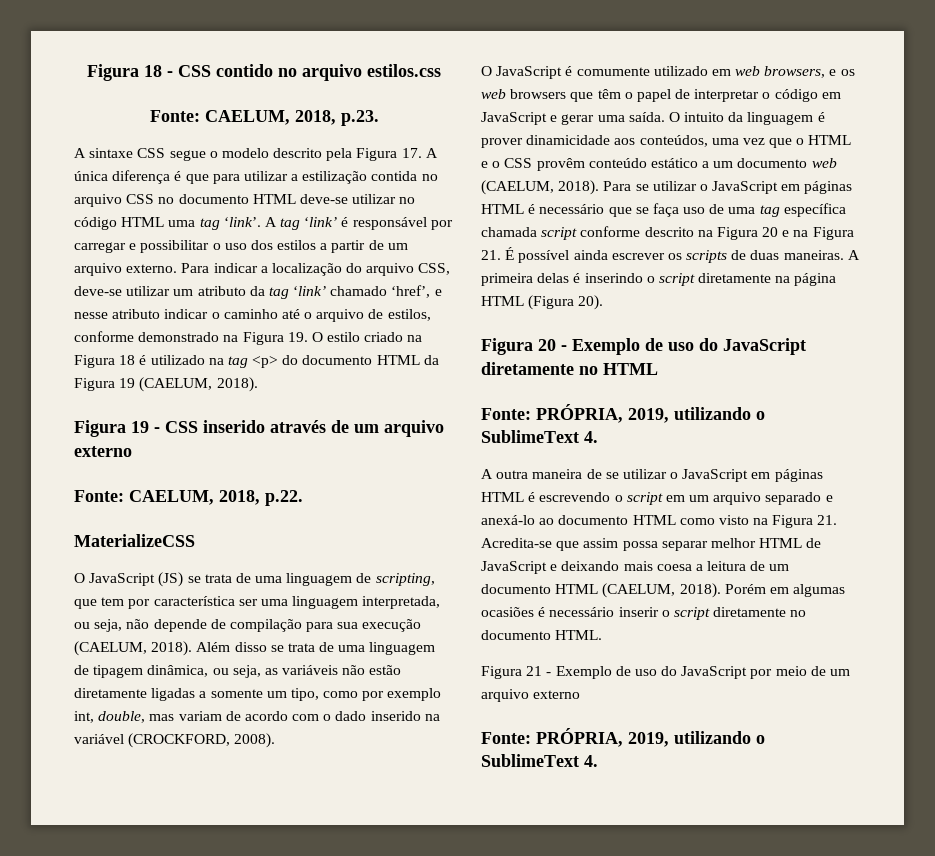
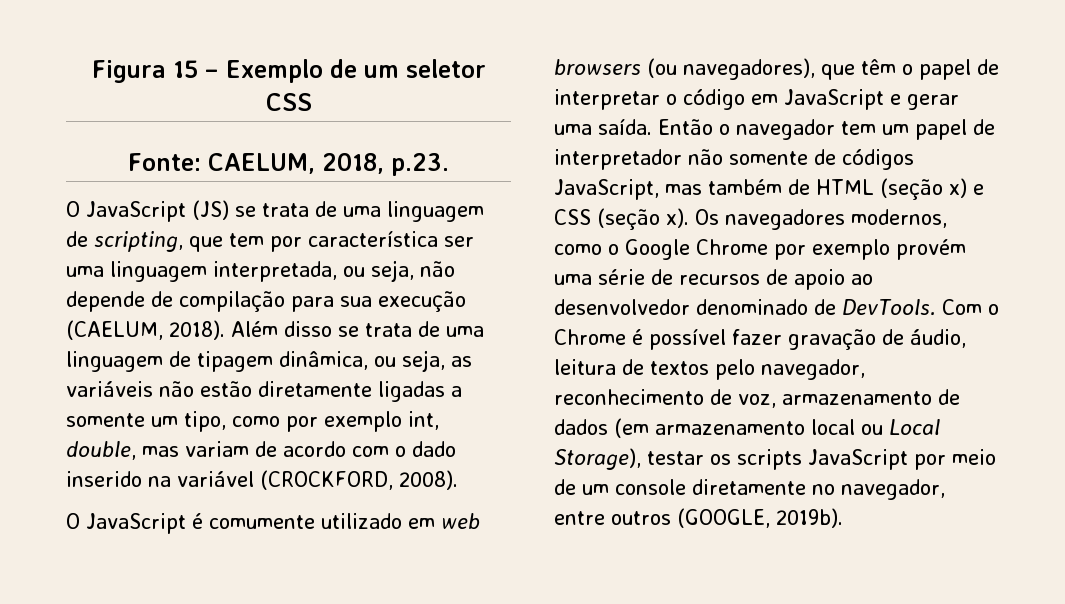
- Figura 18 - CSS contido no arquivo estilos.css
+ Figura 15 – Exemplo de um seletor CSS
  Fonte: CAELUM, 2018, p.23.
- A sintaxe CSS segue o modelo descrito pela Figura 17. A única diferença é que para utilizar a estilização contida no arquivo CSS no documento HTML deve-se utilizar no código HTML uma tag ‘link’. A tag ‘link’ é responsável por carregar e possibilitar o uso dos estilos a partir de um arquivo externo. Para indicar a localização do arquivo CSS, deve-se utilizar um atributo da tag ‘link’ chamado ‘href’, e nesse atributo indicar o caminho até o arquivo de estilos, conforme demonstrado na Figura 19. O estilo criado na Figura 18 é utilizado na tag <p> do documento HTML da Figura 19 (CAELUM, 2018).
- Figura 19 - CSS inserido através de um arquivo externo
- Fonte: CAELUM, 2018, p.22.
- MaterializeCSS
- O JavaScript é comumente utilizado em web browsers, e os web browsers que têm o papel de interpretar o código em JavaScript e gerar uma saída.
+ O JavaScript é comumente utilizado em web browsers (ou navegadores), que têm o papel de interpretar o código em JavaScript e gerar uma saída.
- O intuito da linguagem é prover dinamicidade aos conteúdos, uma vez que o HTML e o CSS provêm conteúdo estático a um documento web (CAELUM, 2018). Para se utilizar o JavaScript em páginas HTML é necessário que se faça uso de uma tag específica chamada script conforme descrito na Figura 20 e na Figura 21. É possível ainda escrever os scripts de duas maneiras. A primeira delas é inserindo o script diretamente na página HTML (Figura 20).
- Figura 20 - Exemplo de uso do JavaScript diretamente no HTML
- Fonte: PRÓPRIA, 2019, utilizando o SublimeText 4.
- A outra maneira de se utilizar o JavaScript em páginas HTML é escrevendo o script em um arquivo separado e anexá-lo ao documento HTML como visto na Figura 21. Acredita-se que assim possa separar melhor HTML de JavaScript e deixando mais coesa a leitura de um documento HTML (CAELUM, 2018). Porém em algumas ocasiões é necessário inserir o script diretamente no documento HTML.
- Figura 21 - Exemplo de uso do JavaScript por meio de um arquivo externo
- Fonte: PRÓPRIA, 2019, utilizando o SublimeText 4.
+ Então o navegador tem um papel de interpretador não somente de códigos JavaScript, mas também de HTML (seção x) e CSS (seção x). Os navegadores modernos, como o Google Chrome por exemplo provém uma série de recursos de apoio ao desenvolvedor denominado de DevTools. Com o Chrome é possível fazer gravação de áudio, leitura de textos pelo navegador, reconhecimento de voz, armazenamento de dados (em armazenamento local ou Local Storage), testar os scripts JavaScript por meio de um console diretamente no navegador, entre outros (GOOGLE, 2019b).

